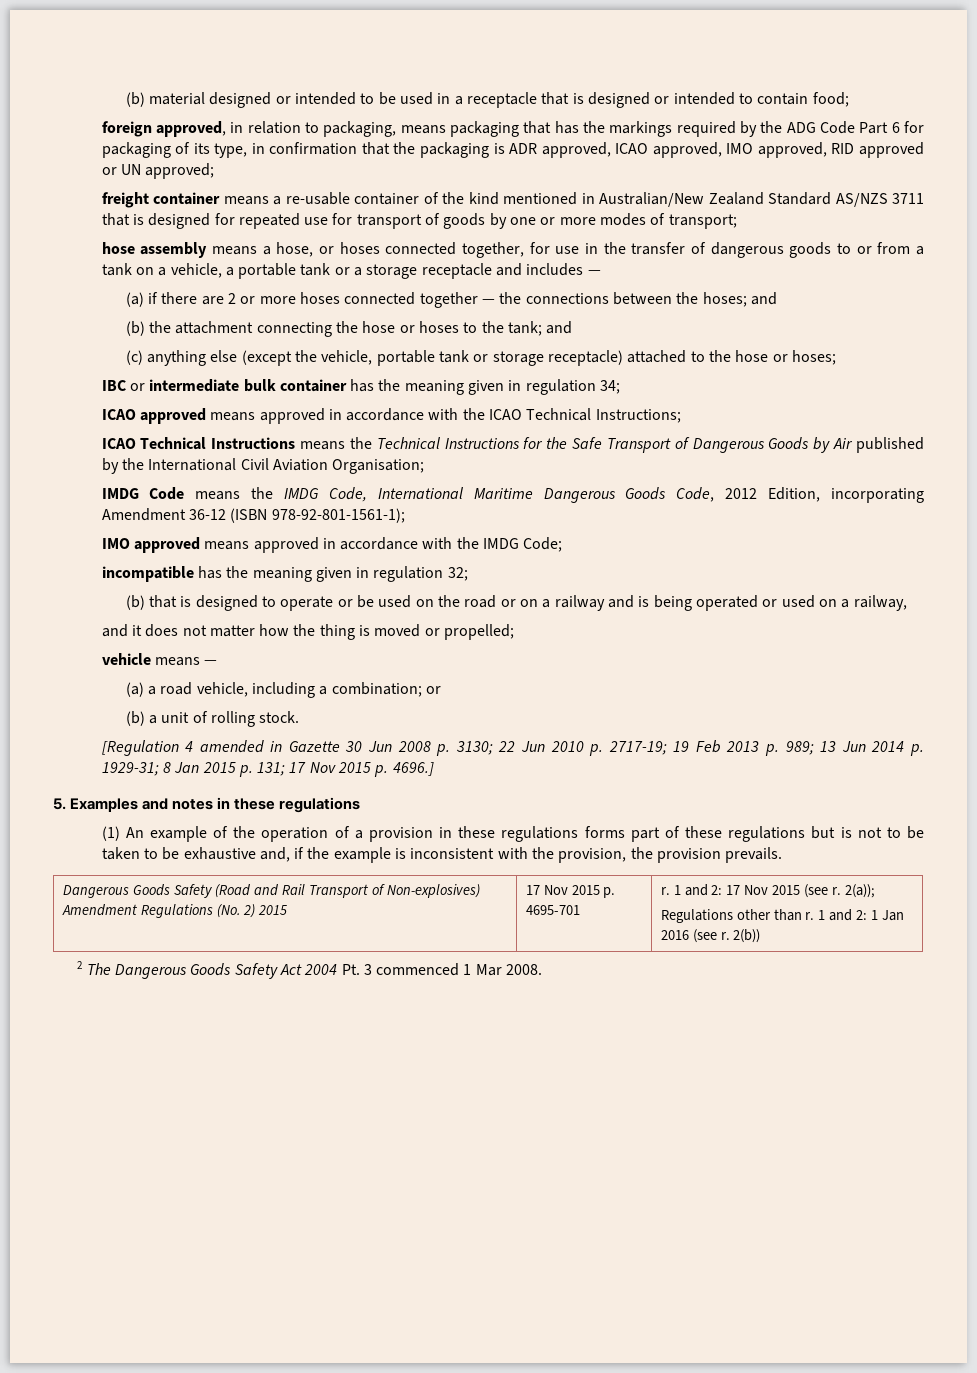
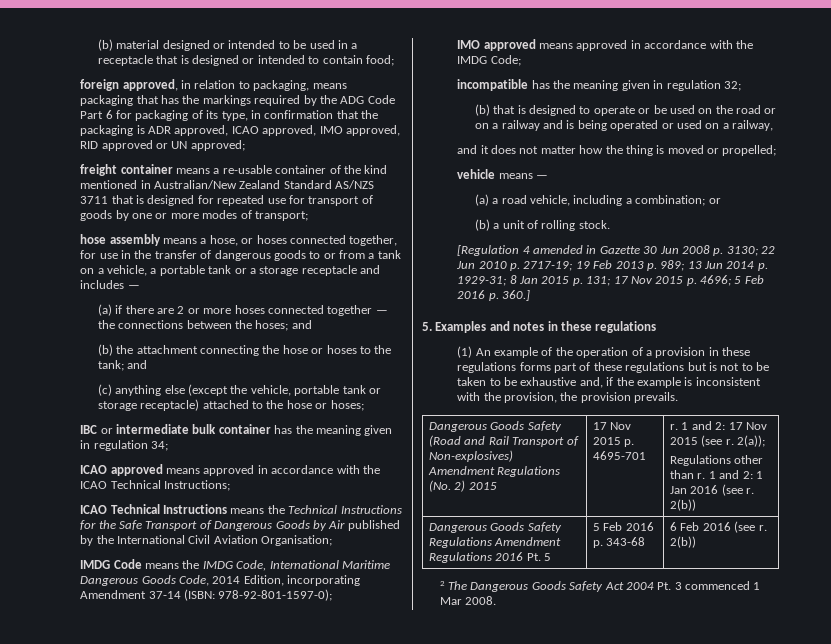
- IMDG Code means the IMDG Code, International Maritime Dangerous Goods Code, 2012 Edition, incorporating Amendment 36-12 (ISBN 978-92-801-1561-1);
+ IMDG Code means the IMDG Code, International Maritime Dangerous Goods Code, 2014 Edition, incorporating Amendment 37-14 (ISBN: 978-92-801-1597-0);
- [Regulation 4 amended in Gazette 30 Jun 2008 p. 3130; 22 Jun 2010 p. 2717-19; 19 Feb 2013 p. 989; 13 Jun 2014 p. 1929-31; 8 Jan 2015 p. 131; 17 Nov 2015 p. 4696.]
+ [Regulation 4 amended in Gazette 30 Jun 2008 p. 3130; 22 Jun 2010 p. 2717-19; 19 Feb 2013 p. 989; 13 Jun 2014 p. 1929-31; 8 Jan 2015 p. 131; 17 Nov 2015 p. 4696; 5 Feb 2016 p. 360.]
+ Dangerous Goods Safety Regulations Amendment Regulations 2016 Pt. 5 | 5 Feb 2016 p. 343-68 | 6 Feb 2016 (see r. 2(b))

